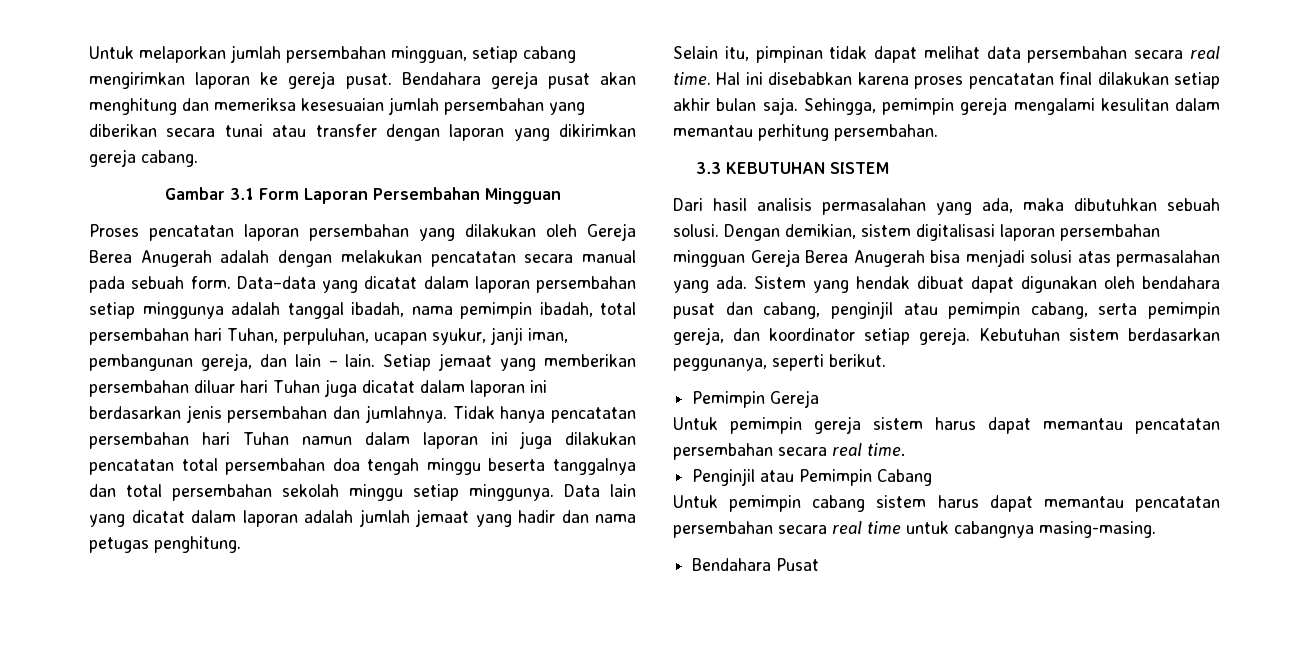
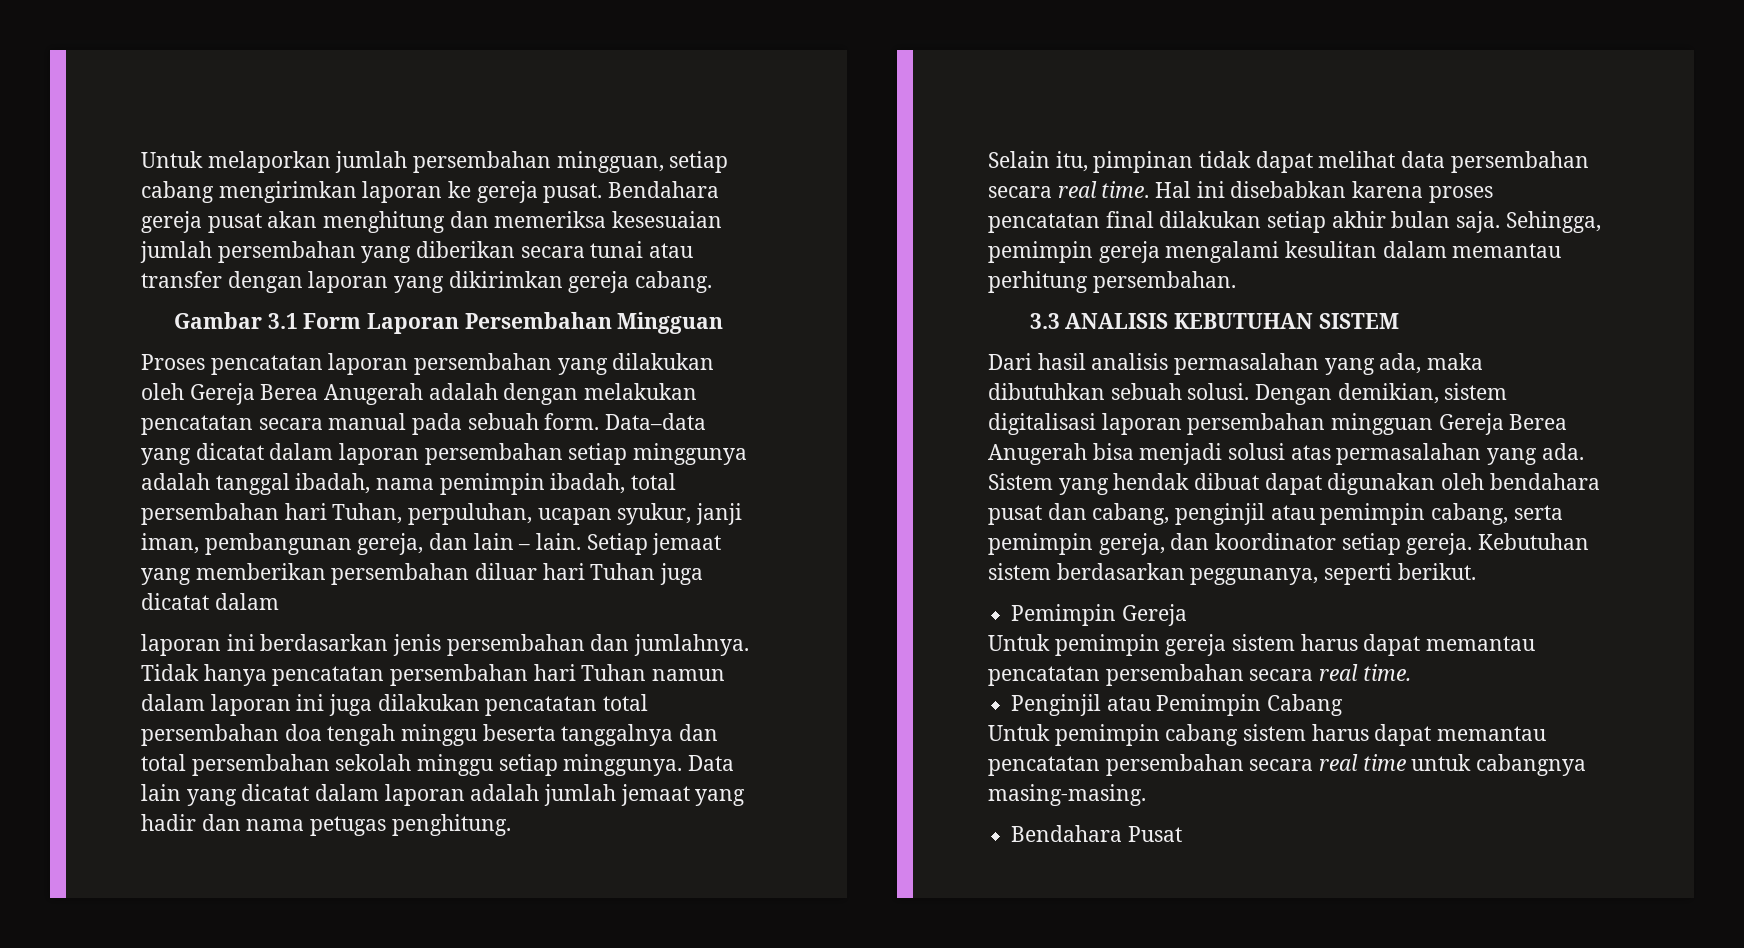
- Setiap jemaat yang memberikan persembahan diluar hari Tuhan juga dicatat dalam laporan ini berdasarkan jenis persembahan dan jumlahnya.
+ Setiap jemaat yang memberikan persembahan diluar hari Tuhan juga dicatat dalam
+ laporan ini berdasarkan jenis persembahan dan jumlahnya.
- 3.3 KEBUTUHAN SISTEM
+ 3.3 ANALISIS KEBUTUHAN SISTEM

